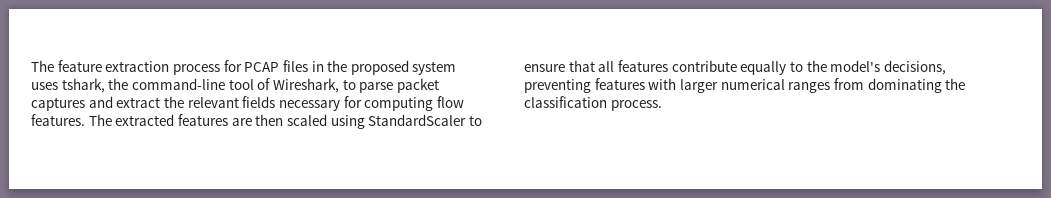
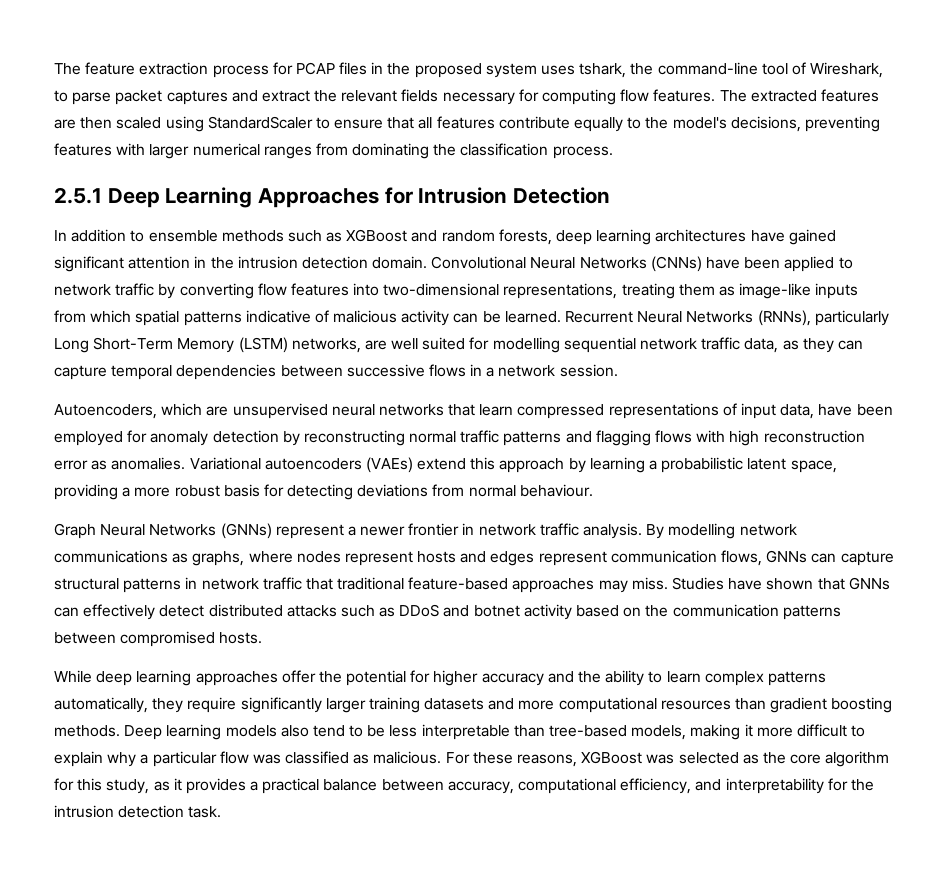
+ 2.5.1 Deep Learning Approaches for Intrusion Detection
+ In addition to ensemble methods such as XGBoost and random forests, deep learning architectures have gained significant attention in the intrusion detection domain. Convolutional Neural Networks (CNNs) have been applied to network traffic by converting flow features into two-dimensional representations, treating them as image-like inputs from which spatial patterns indicative of malicious activity can be learned. Recurrent Neural Networks (RNNs), particularly Long Short-Term Memory (LSTM) networks, are well suited for modelling sequential network traffic data, as they can capture temporal dependencies between successive flows in a network session.
+ Autoencoders, which are unsupervised neural networks that learn compressed representations of input data, have been employed for anomaly detection by reconstructing normal traffic patterns and flagging flows with high reconstruction error as anomalies. Variational autoencoders (VAEs) extend this approach by learning a probabilistic latent space, providing a more robust basis for detecting deviations from normal behaviour.
+ Graph Neural Networks (GNNs) represent a newer frontier in network traffic analysis. By modelling network communications as graphs, where nodes represent hosts and edges represent communication flows, GNNs can capture structural patterns in network traffic that traditional feature-based approaches may miss. Studies have shown that GNNs can effectively detect distributed attacks such as DDoS and botnet activity based on the communication patterns between compromised hosts.
+ While deep learning approaches offer the potential for higher accuracy and the ability to learn complex patterns automatically, they require significantly larger training datasets and more computational resources than gradient boosting methods. Deep learning models also tend to be less interpretable than tree-based models, making it more difficult to explain why a particular flow was classified as malicious. For these reasons, XGBoost was selected as the core algorithm for this study, as it provides a practical balance between accuracy, computational efficiency, and interpretability for the intrusion detection task.

